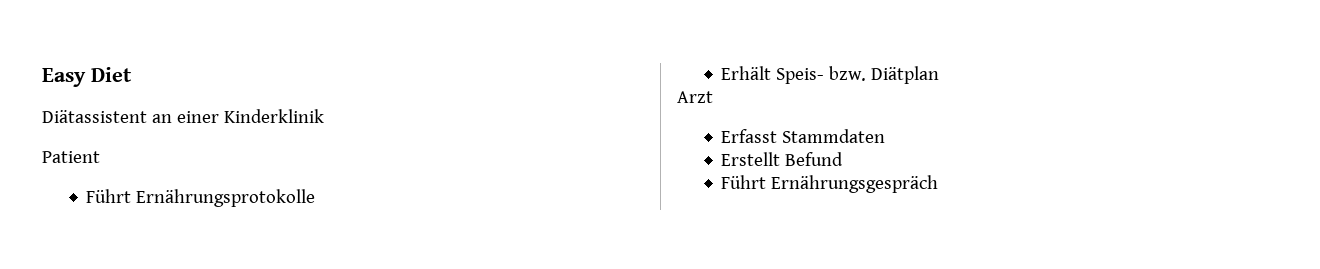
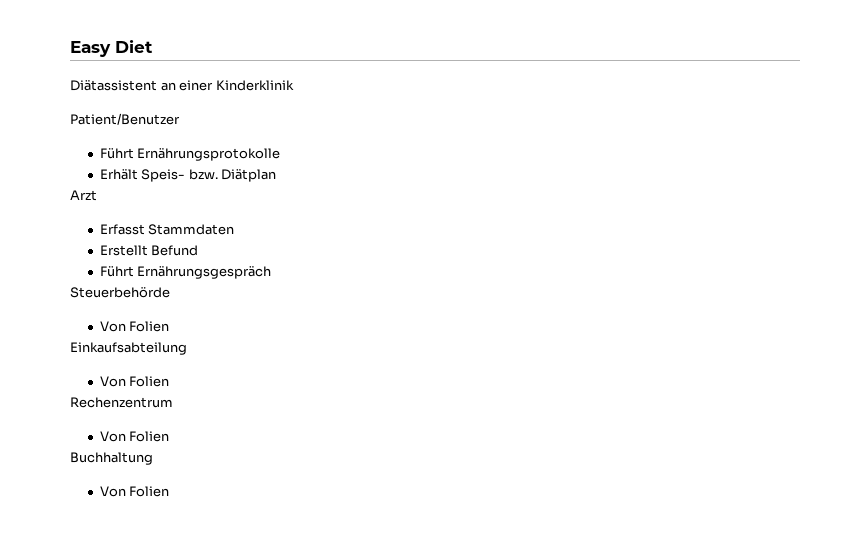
- Patient
+ Patient/Benutzer
+ Steuerbehörde
+ Von Folien
+ Einkaufsabteilung
+ Von Folien
+ Rechenzentrum
+ Von Folien
+ Buchhaltung
+ Von Folien

